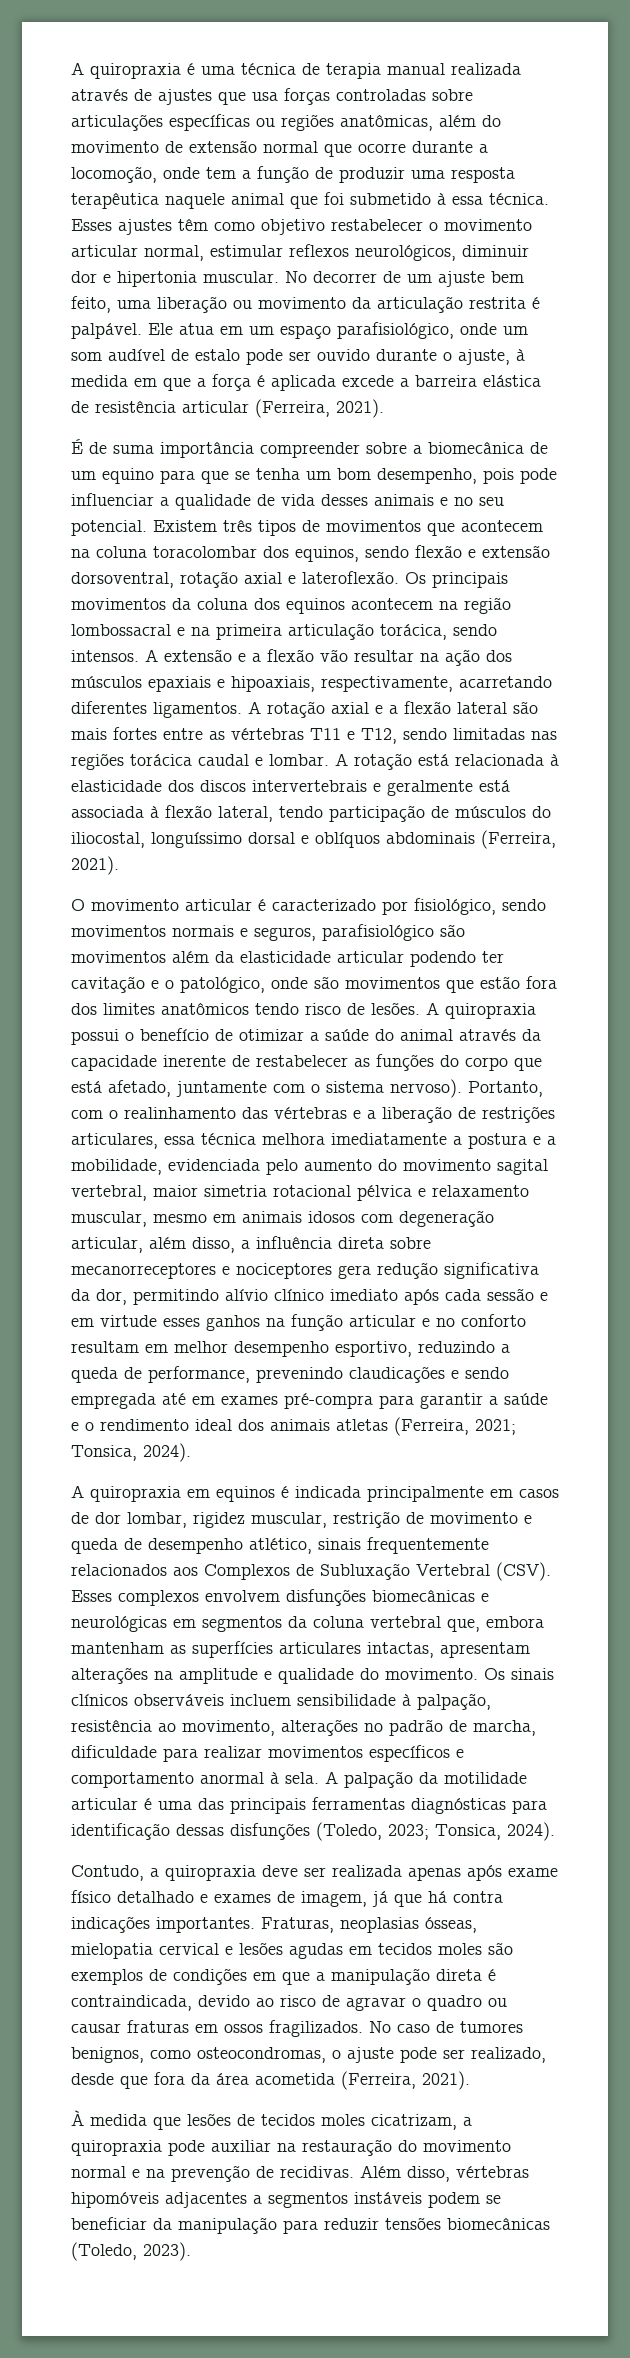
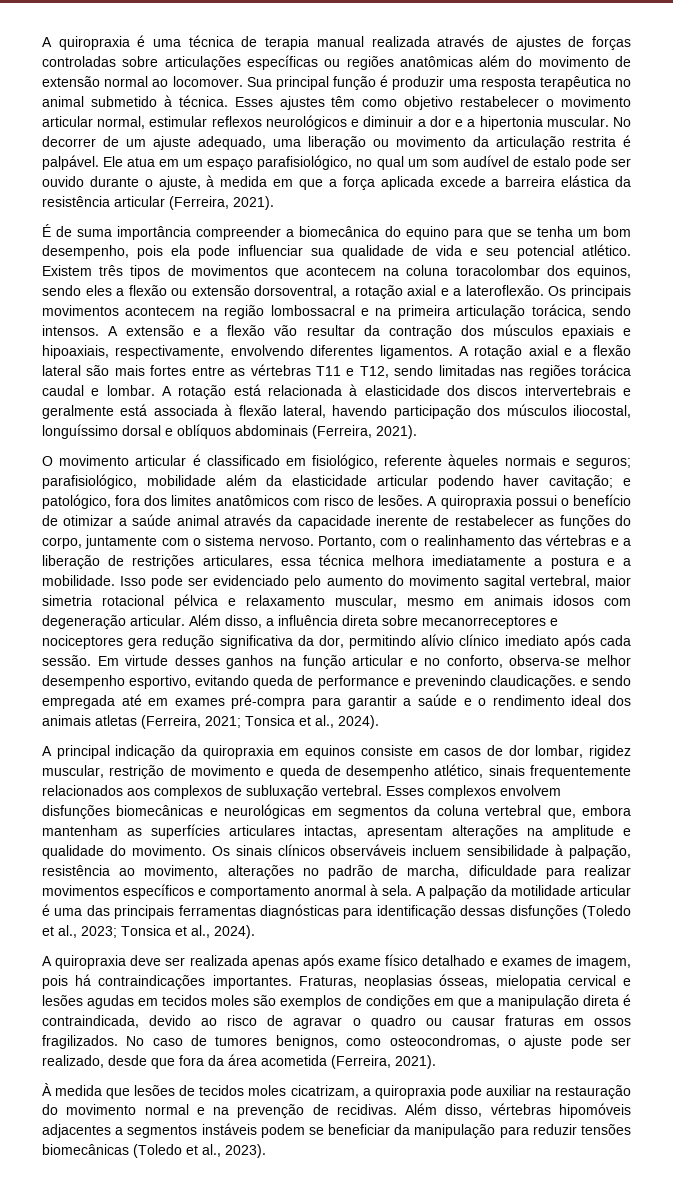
- A quiropraxia é uma técnica de terapia manual realizada através de ajustes que usa forças controladas sobre articulações específicas ou regiões anatômicas, além do movimento de extensão normal que ocorre durante a locomoção, onde tem a função de produzir uma resposta terapêutica naquele animal que foi submetido à essa técnica.
+ A quiropraxia é uma técnica de terapia manual realizada através de ajustes de forças controladas sobre articulações específicas ou regiões anatômicas além do movimento de extensão normal ao locomover. Sua principal função é produzir uma resposta terapêutica no animal submetido à técnica.
- Esses ajustes têm como objetivo restabelecer o movimento articular normal, estimular reflexos neurológicos, diminuir dor e hipertonia muscular.
+ Esses ajustes têm como objetivo restabelecer o movimento articular normal, estimular reflexos neurológicos e diminuir a dor e a hipertonia muscular.
- No decorrer de um ajuste bem feito, uma liberação ou movimento da articulação restrita é palpável.
+ No decorrer de um ajuste adequado, uma liberação ou movimento da articulação restrita é palpável.
- Ele atua em um espaço parafisiológico, onde um som audível de estalo pode ser ouvido durante o ajuste, à medida em que a força é aplicada excede a barreira elástica de resistência articular (Ferreira, 2021).
+ Ele atua em um espaço parafisiológico, no qual um som audível de estalo pode ser ouvido durante o ajuste, à medida em que a força aplicada excede a barreira elástica da resistência articular (Ferreira, 2021).
- É de suma importância compreender sobre a biomecânica de um equino para que se tenha um bom desempenho, pois pode influenciar a qualidade de vida desses animais e no seu potencial.
+ É de suma importância compreender a biomecânica do equino para que se tenha um bom desempenho, pois ela pode influenciar sua qualidade de vida e seu potencial atlético.
- Existem três tipos de movimentos que acontecem na coluna toracolombar dos equinos, sendo flexão e extensão dorsoventral, rotação axial e lateroflexão.
+ Existem três tipos de movimentos que acontecem na coluna toracolombar dos equinos, sendo eles a flexão ou extensão dorsoventral, a rotação axial e a lateroflexão.
- Os principais movimentos da coluna dos equinos acontecem na região lombossacral e na primeira articulação torácica, sendo intensos.
+ Os principais movimentos acontecem na região lombossacral e na primeira articulação torácica, sendo intensos.
- A extensão e a flexão vão resultar na ação dos músculos epaxiais e hipoaxiais, respectivamente, acarretando diferentes ligamentos.
+ A extensão e a flexão vão resultar da contração dos músculos epaxiais e hipoaxiais, respectivamente, envolvendo diferentes ligamentos.
- A rotação está relacionada à elasticidade dos discos intervertebrais e geralmente está associada à flexão lateral, tendo participação de músculos do iliocostal, longuíssimo dorsal e oblíquos abdominais (Ferreira, 2021).
+ A rotação está relacionada à elasticidade dos discos intervertebrais e geralmente está associada à flexão lateral, havendo participação dos músculos iliocostal, longuíssimo dorsal e oblíquos abdominais (Ferreira, 2021).
- O movimento articular é caracterizado por fisiológico, sendo movimentos normais e seguros, parafisiológico são movimentos além da elasticidade articular podendo ter cavitação e o patológico, onde são movimentos que estão fora dos limites anatômicos tendo risco de lesões.
+ O movimento articular é classificado em fisiológico, referente àqueles normais e seguros; parafisiológico, mobilidade além da elasticidade articular podendo haver cavitação; e patológico, fora dos limites anatômicos com risco de lesões.
- A quiropraxia possui o benefício de otimizar a saúde do animal através da capacidade inerente de restabelecer as funções do corpo que está afetado, juntamente com o sistema nervoso).
+ A quiropraxia possui o benefício de otimizar a saúde animal através da capacidade inerente de restabelecer as funções do corpo, juntamente com o sistema nervoso.
- Portanto, com o realinhamento das vértebras e a liberação de restrições articulares, essa técnica melhora imediatamente a postura e a mobilidade, evidenciada pelo aumento do movimento sagital vertebral, maior simetria rotacional pélvica e relaxamento muscular, mesmo em animais idosos com degeneração articular, além disso, a influência direta sobre mecanorreceptores e nociceptores gera redução significativa da dor, permitindo alívio clínico imediato após cada sessão e em virtude esses ganhos na função articular e no conforto resultam em melhor desempenho esportivo, reduzindo a queda de performance, prevenindo claudicações e sendo empregada até em exames pré‑compra para garantir a saúde e o rendimento ideal dos animais atletas (Ferreira, 2021; Tonsica, 2024).
- A quiropraxia em equinos é indicada principalmente em casos de dor lombar, rigidez muscular, restrição de movimento e queda de desempenho atlético, sinais frequentemente relacionados aos Complexos de Subluxação Vertebral (CSV).
+ Portanto, com o realinhamento das vértebras e a liberação de restrições articulares, essa técnica melhora imediatamente a postura e a mobilidade. Isso pode ser evidenciado pelo aumento do movimento sagital vertebral, maior simetria rotacional pélvica e relaxamento muscular, mesmo em animais idosos com degeneração articular. Além disso, a influência direta sobre mecanorreceptores e nociceptores gera redução significativa da dor, permitindo alívio clínico imediato após cada sessão. Em virtude desses ganhos na função articular e no conforto, observa-se melhor desempenho esportivo, evitando queda de performance e prevenindo claudicações. e sendo empregada até em exames pré‑compra para garantir a saúde e o rendimento ideal dos animais atletas (Ferreira, 2021; Tonsica et al., 2024).
+ A principal indicação da quiropraxia em equinos consiste em casos de dor lombar, rigidez muscular, restrição de movimento e queda de desempenho atlético, sinais frequentemente relacionados aos complexos de subluxação vertebral.
- A palpação da motilidade articular é uma das principais ferramentas diagnósticas para identificação dessas disfunções (Toledo, 2023; Tonsica, 2024).
- Contudo, a quiropraxia deve ser realizada apenas após exame físico detalhado e exames de imagem, já que há contra indicações importantes.
+ A palpação da motilidade articular é uma das principais ferramentas diagnósticas para identificação dessas disfunções (Toledo et al., 2023; Tonsica et al., 2024).
+ A quiropraxia deve ser realizada apenas após exame físico detalhado e exames de imagem, pois há contraindicações importantes.
- Além disso, vértebras hipomóveis adjacentes a segmentos instáveis podem se beneficiar da manipulação para reduzir tensões biomecânicas (Toledo, 2023).
+ Além disso, vértebras hipomóveis adjacentes a segmentos instáveis podem se beneficiar da manipulação para reduzir tensões biomecânicas (Toledo et al., 2023).

